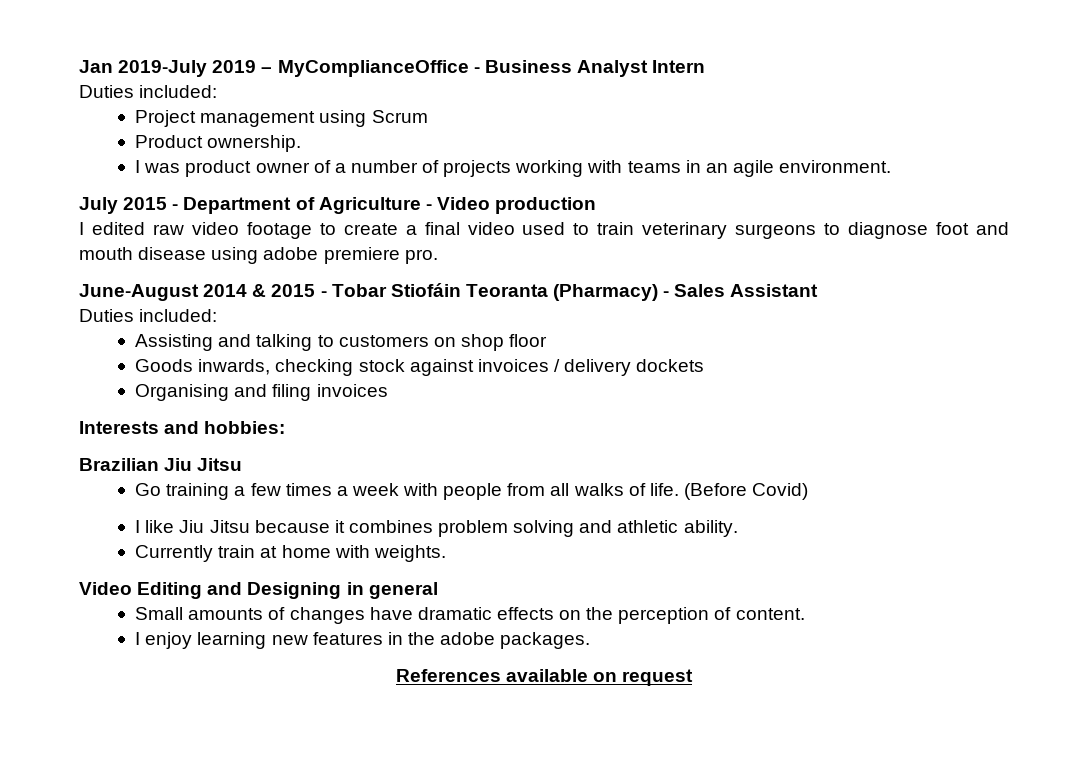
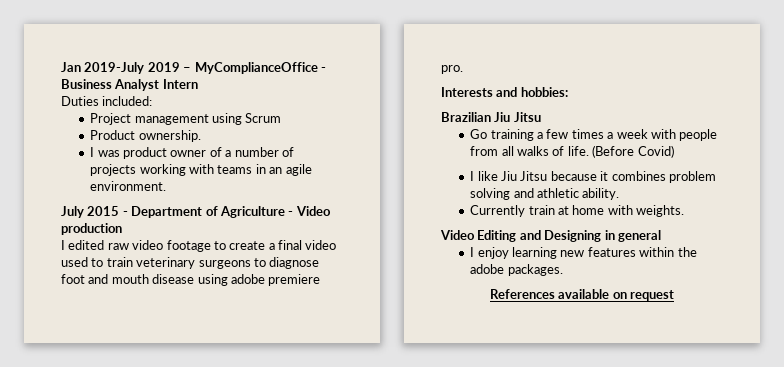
- June-August 2014 & 2015 - Tobar Stiofáin Teoranta (Pharmacy) - Sales Assistant
- Duties included:
- Assisting and talking to customers on shop floor
- Goods inwards, checking stock against invoices / delivery dockets
- Organising and filing invoices
- Small amounts of changes have dramatic effects on the perception of content.
- I enjoy learning new features in the adobe packages.
+ I enjoy learning new features within the adobe packages.

